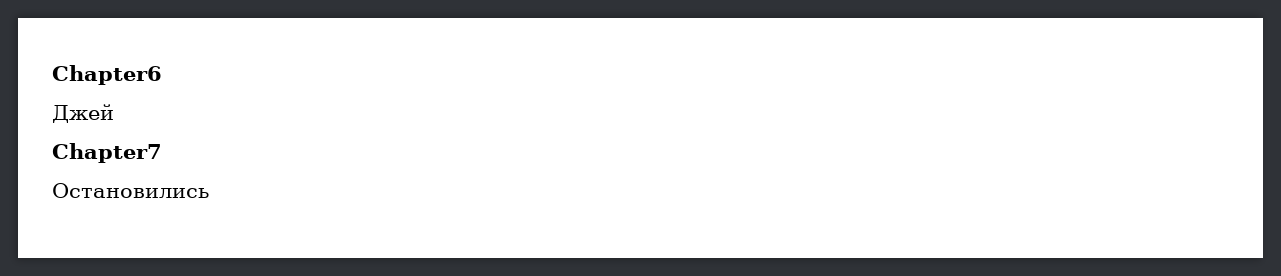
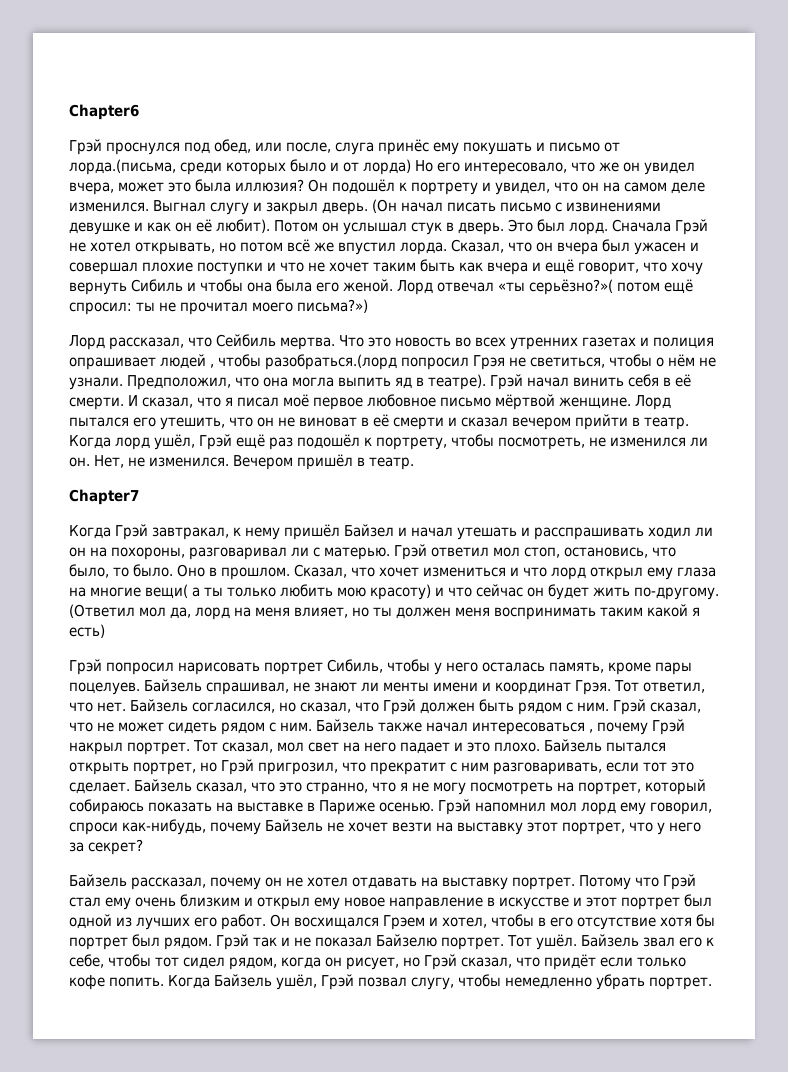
- Джей
+ Грэй проснулся под обед, или после, слуга принёс ему покушать и письмо от лорда.(письма, среди которых было и от лорда) Но его интересовало, что же он увидел вчера, может это была иллюзия? Он подошёл к портрету и увидел, что он на самом деле изменился. Выгнал слугу и закрыл дверь. (Он начал писать письмо с извинениями девушке и как он её любит). Потом он услышал стук в дверь. Это был лорд. Сначала Грэй не хотел открывать, но потом всё же впустил лорда. Сказал, что он вчера был ужасен и совершал плохие поступки и что не хочет таким быть как вчера и ещё говорит, что хочу вернуть Сибиль и чтобы она была его женой. Лорд отвечал «ты серьёзно?»( потом ещё спросил: ты не прочитал моего письма?»)
+ Лорд рассказал, что Сейбиль мертва. Что это новость во всех утренних газетах и полиция опрашивает людей , чтобы разобраться.(лорд попросил Грэя не светиться, чтобы о нём не узнали. Предположил, что она могла выпить яд в театре). Грэй начал винить себя в её смерти. И сказал, что я писал моё первое любовное письмо мёртвой женщине. Лорд пытался его утешить, что он не виноват в её смерти и сказал вечером прийти в театр. Когда лорд ушёл, Грэй ещё раз подошёл к портрету, чтобы посмотреть, не изменился ли он. Нет, не изменился. Вечером пришёл в театр.
  Chapter7
- Остановились
+ Когда Грэй завтракал, к нему пришёл Байзел и начал утешать и расспрашивать ходил ли он на похороны, разговаривал ли с матерью. Грэй ответил мол стоп, остановись, что было, то было. Оно в прошлом. Сказал, что хочет измениться и что лорд открыл ему глаза на многие вещи( а ты только любить мою красоту) и что сейчас он будет жить по-другому. (Ответил мол да, лорд на меня влияет, но ты должен меня воспринимать таким какой я есть)
+ Грэй попросил нарисовать портрет Сибиль, чтобы у него осталась память, кроме пары поцелуев. Байзель спрашивал, не знают ли менты имени и координат Грэя. Тот ответил, что нет. Байзель согласился, но сказал, что Грэй должен быть рядом с ним. Грэй сказал, что не может сидеть рядом с ним. Байзель также начал интересоваться , почему Грэй накрыл портрет. Тот сказал, мол свет на него падает и это плохо. Байзель пытался открыть портрет, но Грэй пригрозил, что прекратит с ним разговаривать, если тот это сделает. Байзель сказал, что это странно, что я не могу посмотреть на портрет, который собираюсь показать на выставке в Париже осенью. Грэй напомнил мол лорд ему говорил, спроси как-нибудь, почему Байзель не хочет везти на выставку этот портрет, что у него за секрет?
+ Байзель рассказал, почему он не хотел отдавать на выставку портрет. Потому что Грэй стал ему очень близким и открыл ему новое направление в искусстве и этот портрет был одной из лучших его работ. Он восхищался Грэем и хотел, чтобы в его отсутствие хотя бы портрет был рядом. Грэй так и не показал Байзелю портрет. Тот ушёл. Байзель звал его к себе, чтобы тот сидел рядом, когда он рисует, но Грэй сказал, что придёт если только кофе попить. Когда Байзель ушёл, Грэй позвал слугу, чтобы немедленно убрать портрет.

